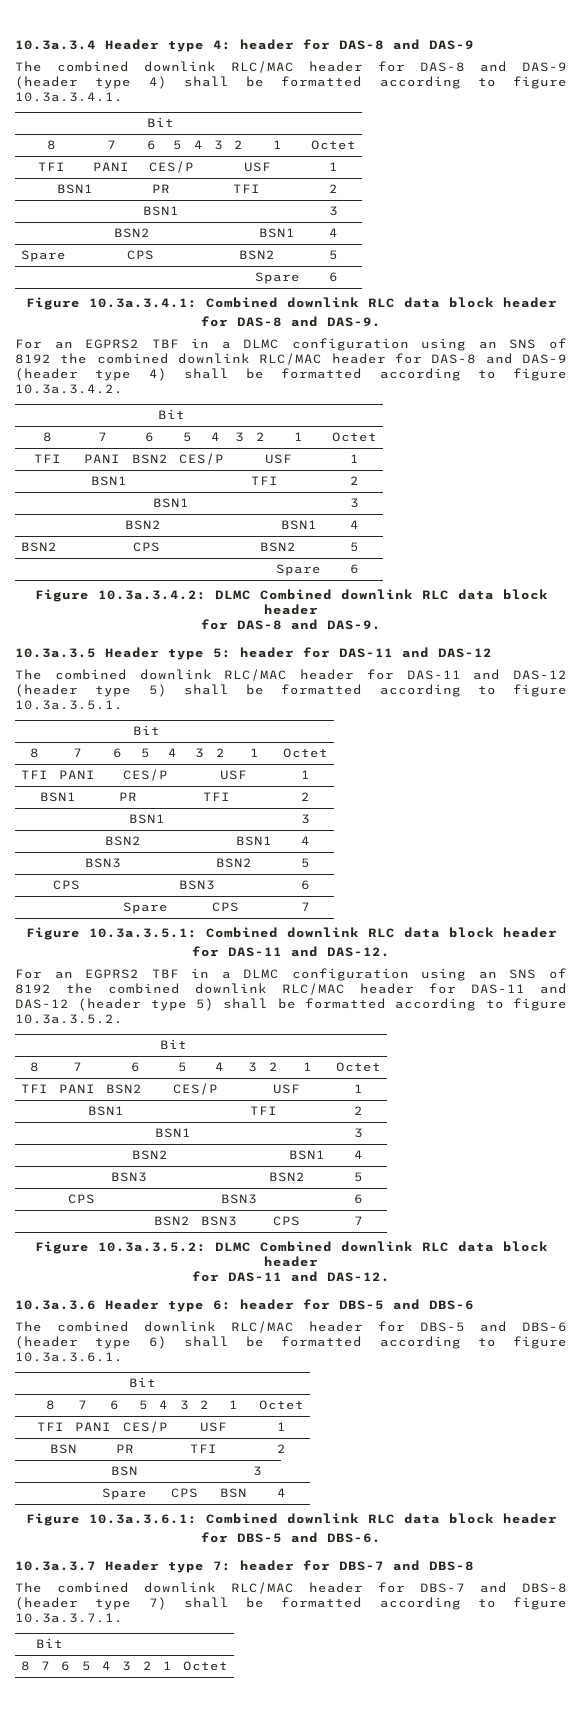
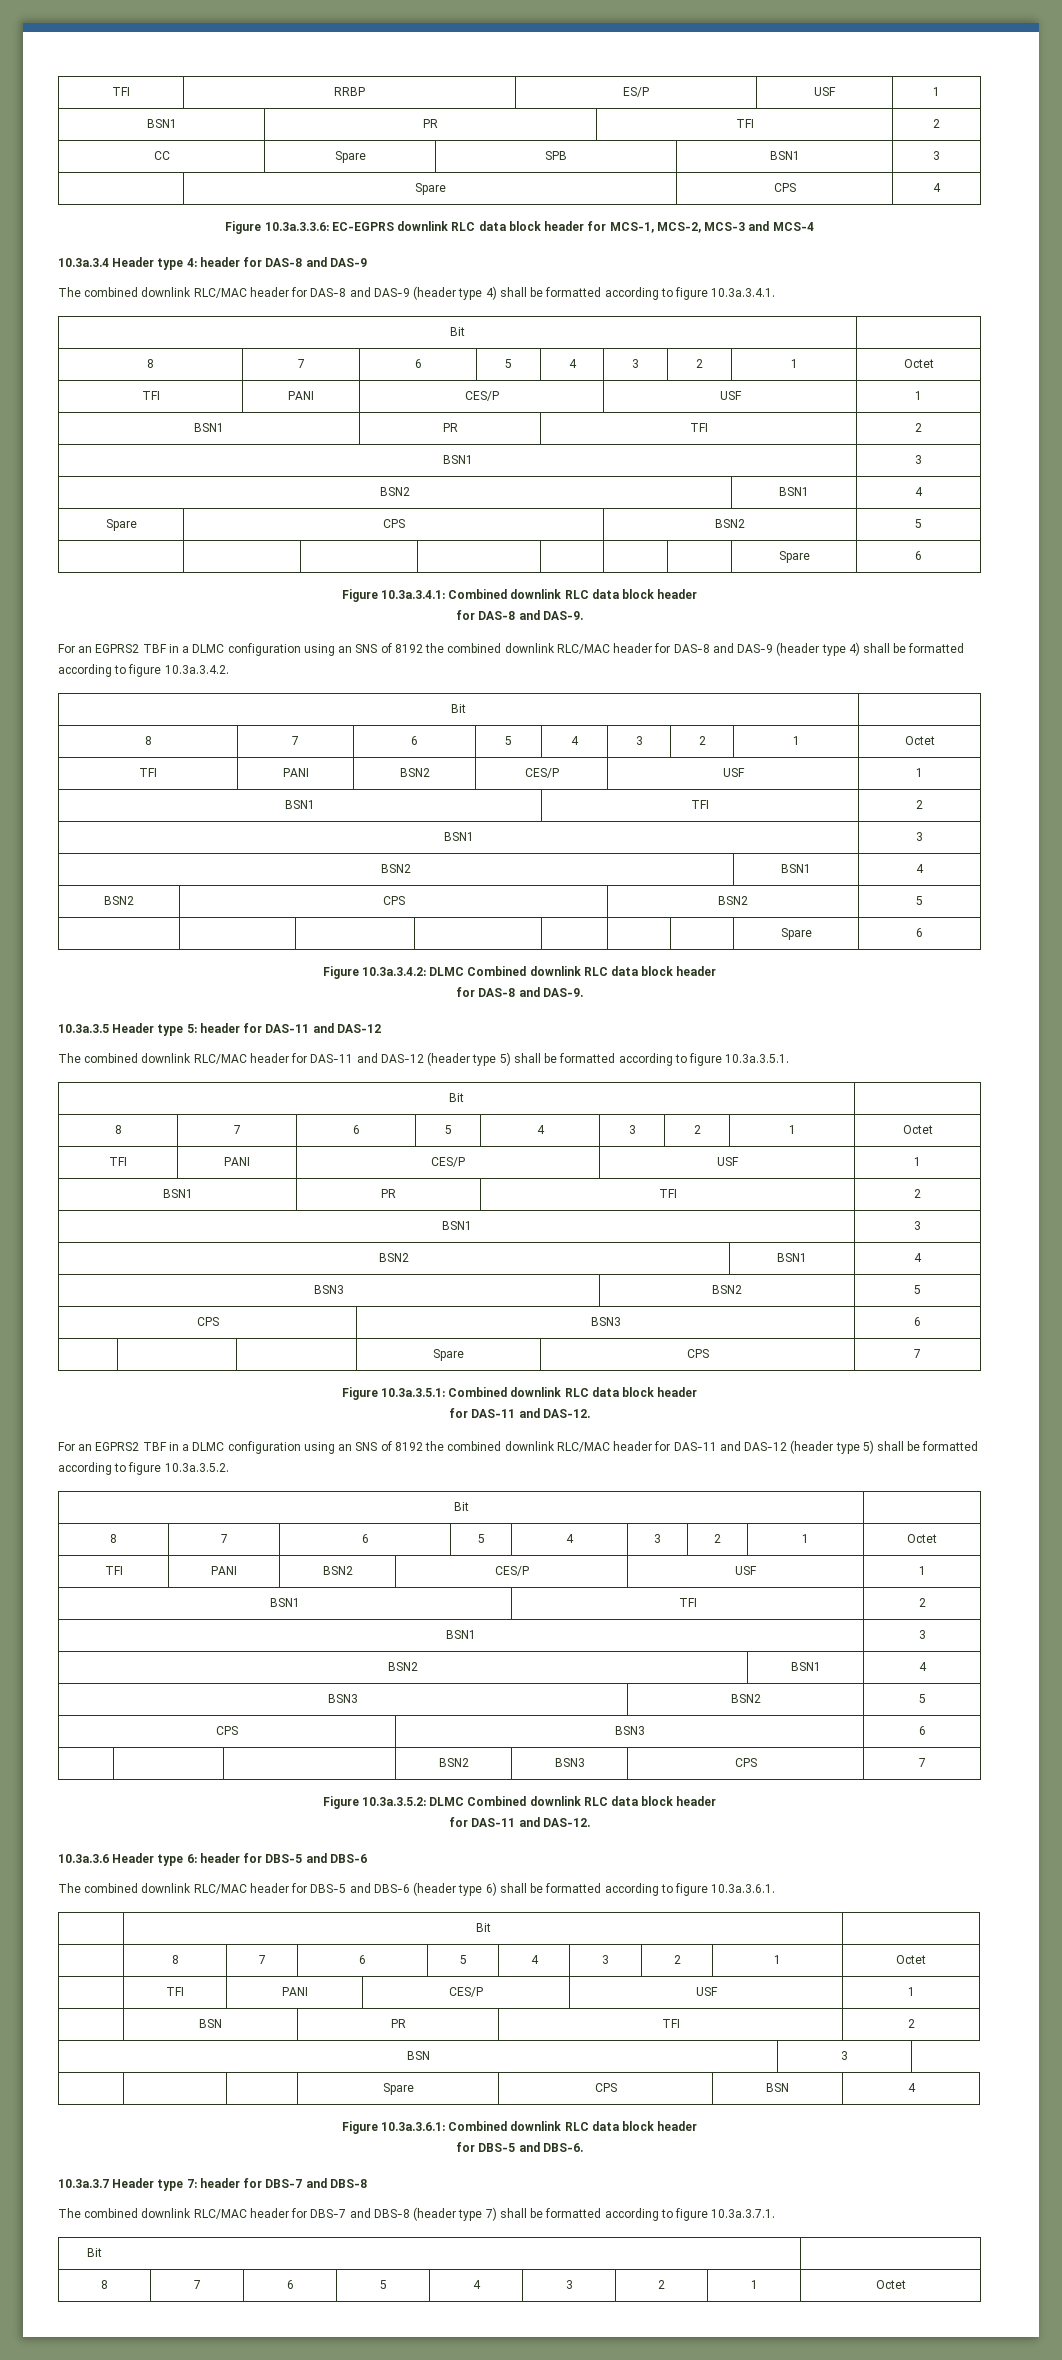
+ TFI | RRBP | ES/P | USF | 1
+ BSN1 | PR | TFI | 2
+ CC | Spare | SPB | BSN1 | 3
+ | Spare | CPS | 4
+ Figure 10.3a.3.3.6: EC-EGPRS downlink RLC data block header for MCS-1, MCS-2, MCS-3 and MCS-4

